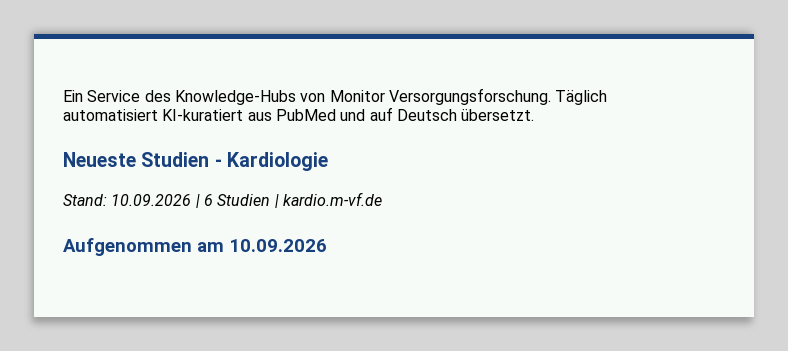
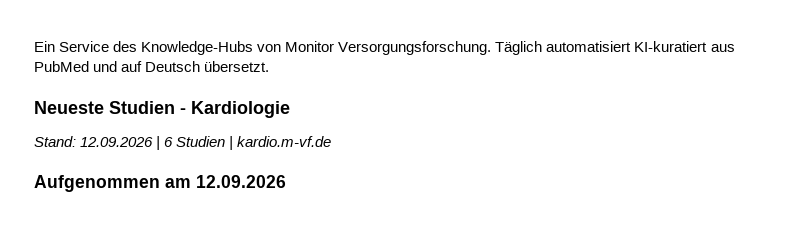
- Stand: 10.09.2026 | 6 Studien | kardio.m-vf.de
+ Stand: 12.09.2026 | 6 Studien | kardio.m-vf.de
- Aufgenommen am 10.09.2026
+ Aufgenommen am 12.09.2026

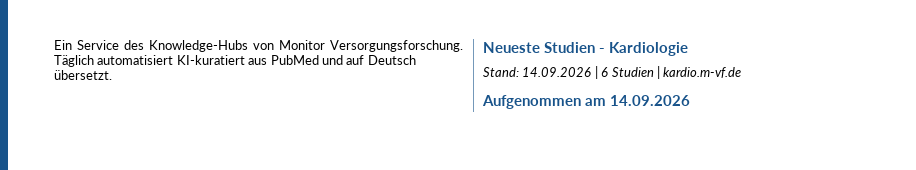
- Stand: 12.09.2026 | 6 Studien | kardio.m-vf.de
+ Stand: 14.09.2026 | 6 Studien | kardio.m-vf.de
- Aufgenommen am 12.09.2026
+ Aufgenommen am 14.09.2026

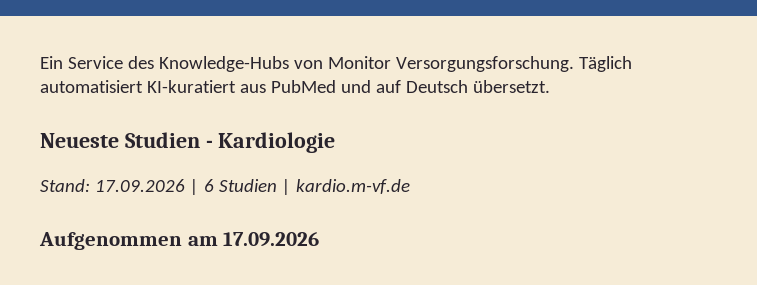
- Stand: 14.09.2026 | 6 Studien | kardio.m-vf.de
+ Stand: 17.09.2026 | 6 Studien | kardio.m-vf.de
- Aufgenommen am 14.09.2026
+ Aufgenommen am 17.09.2026

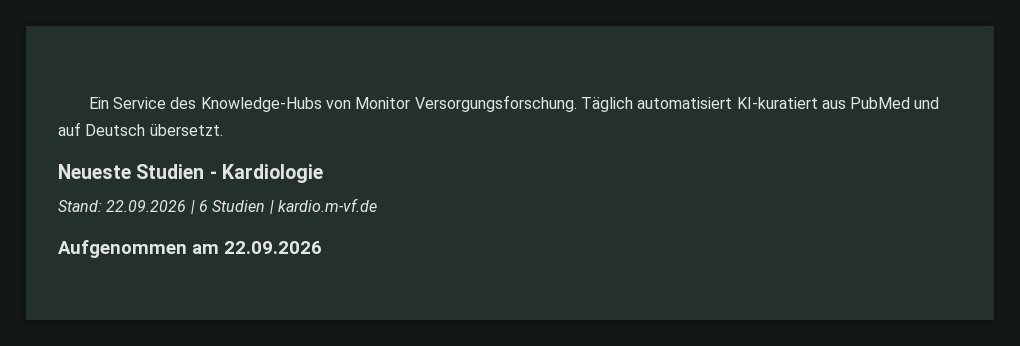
- Stand: 17.09.2026 | 6 Studien | kardio.m-vf.de
+ Stand: 22.09.2026 | 6 Studien | kardio.m-vf.de
- Aufgenommen am 17.09.2026
+ Aufgenommen am 22.09.2026

